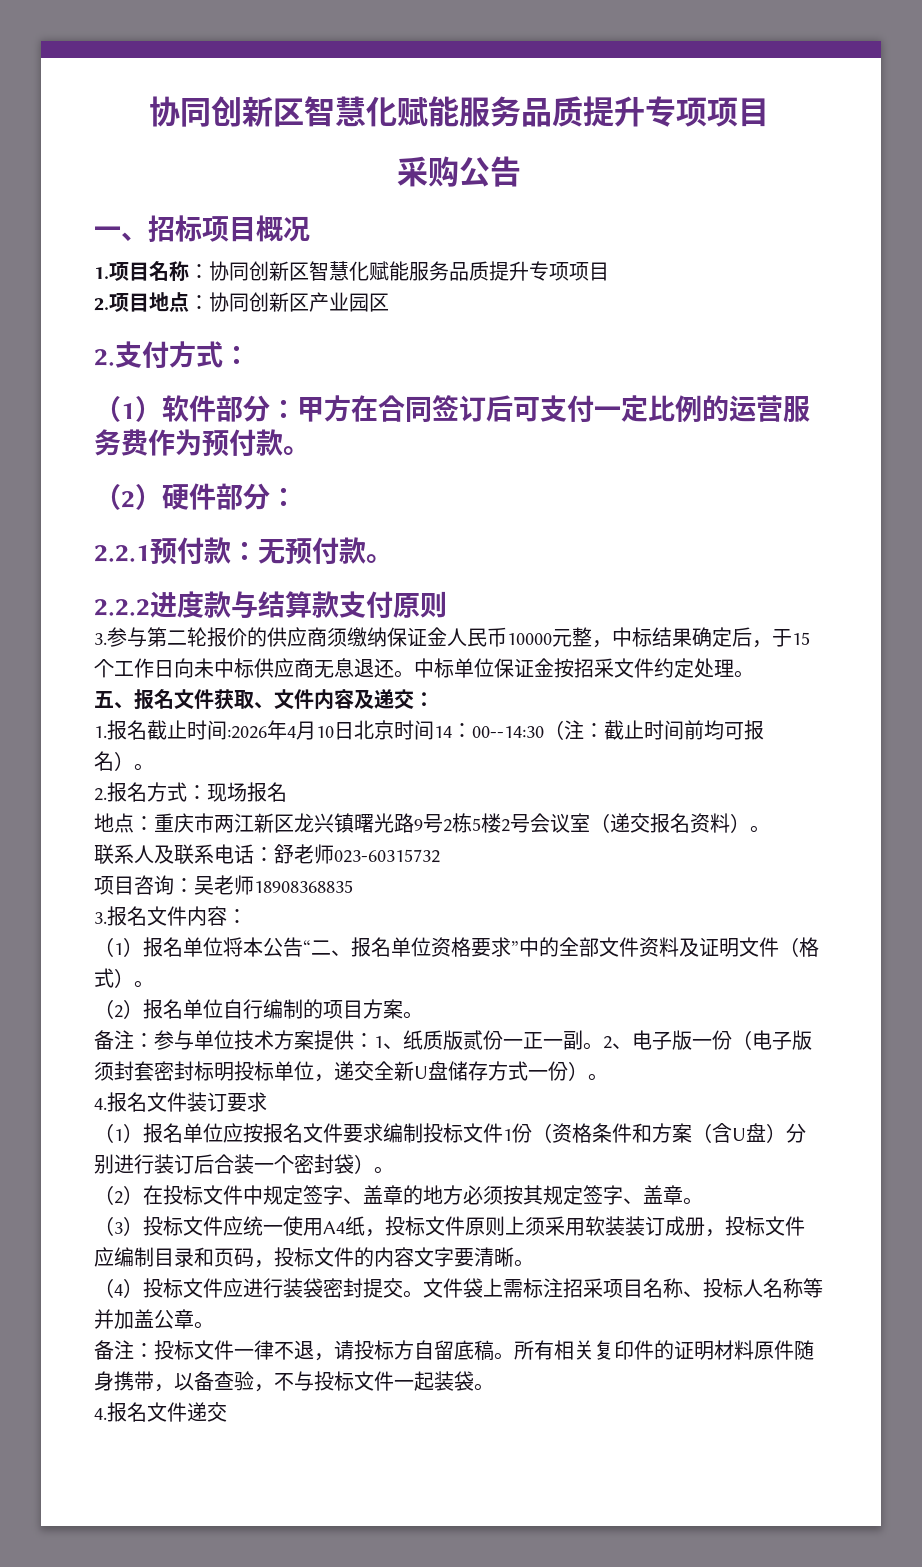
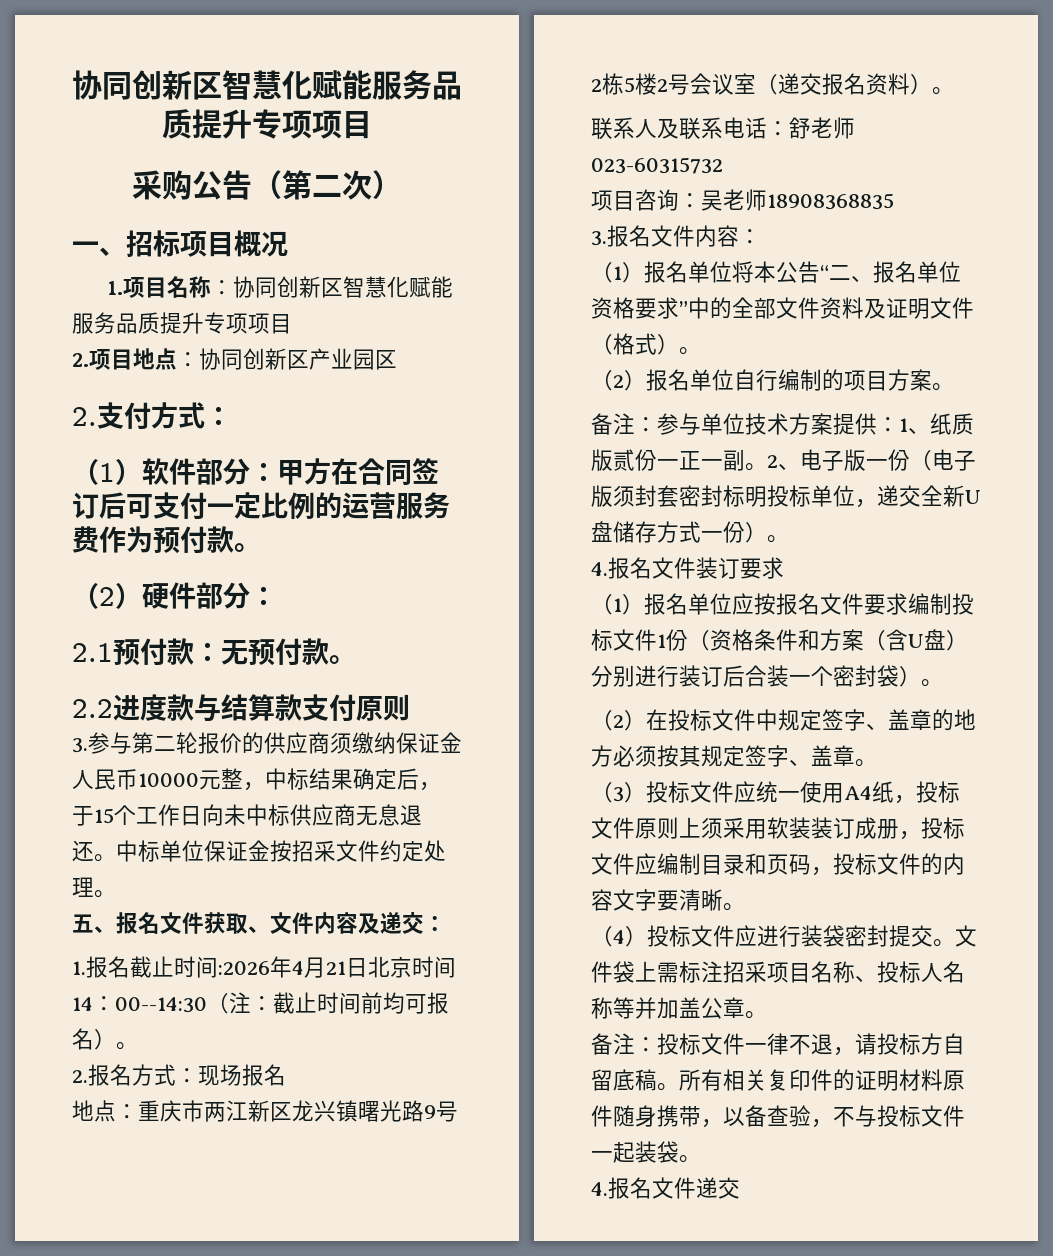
- 采购公告
+ 采购公告（第二次）
- 2.2.1预付款：无预付款。
+ 2.1预付款：无预付款。
- 2.2.2进度款与结算款支付原则
+ 2.2进度款与结算款支付原则
- 1.报名截止时间:2026年4月10日北京时间14：00--14:30（注：截止时间前均可报名）。
+ 1.报名截止时间:2026年4月21日北京时间14：00--14:30（注：截止时间前均可报名）。

